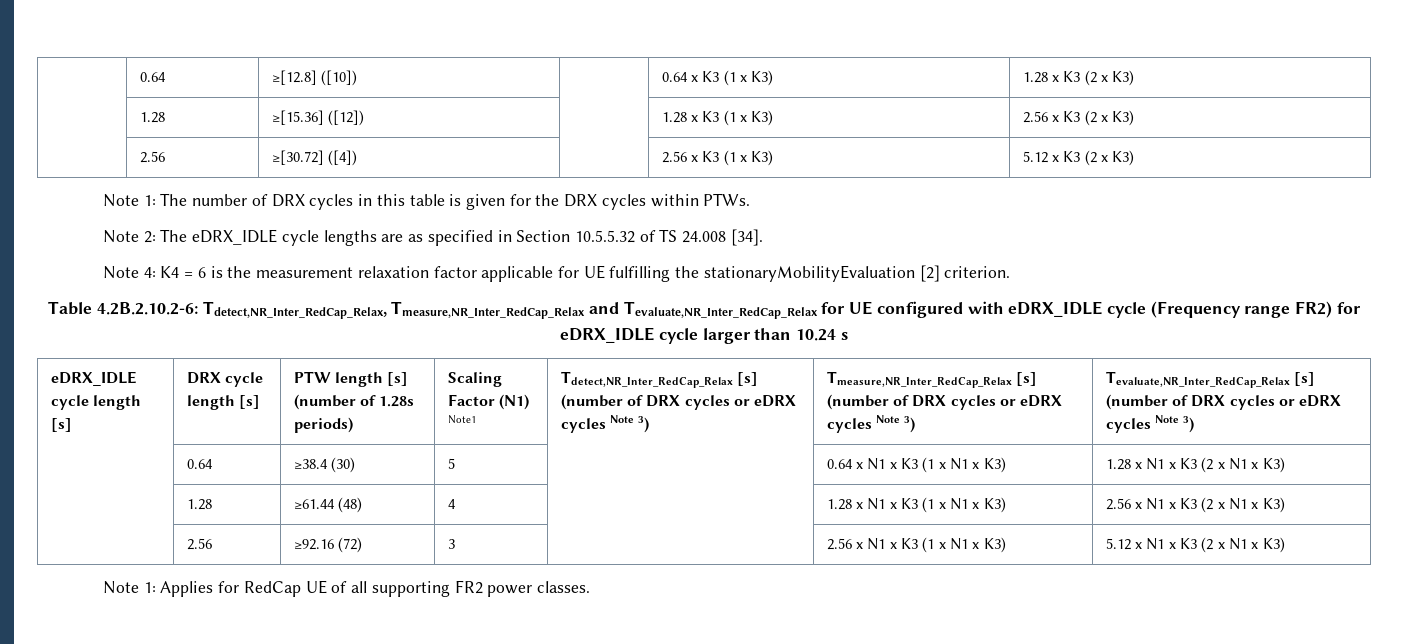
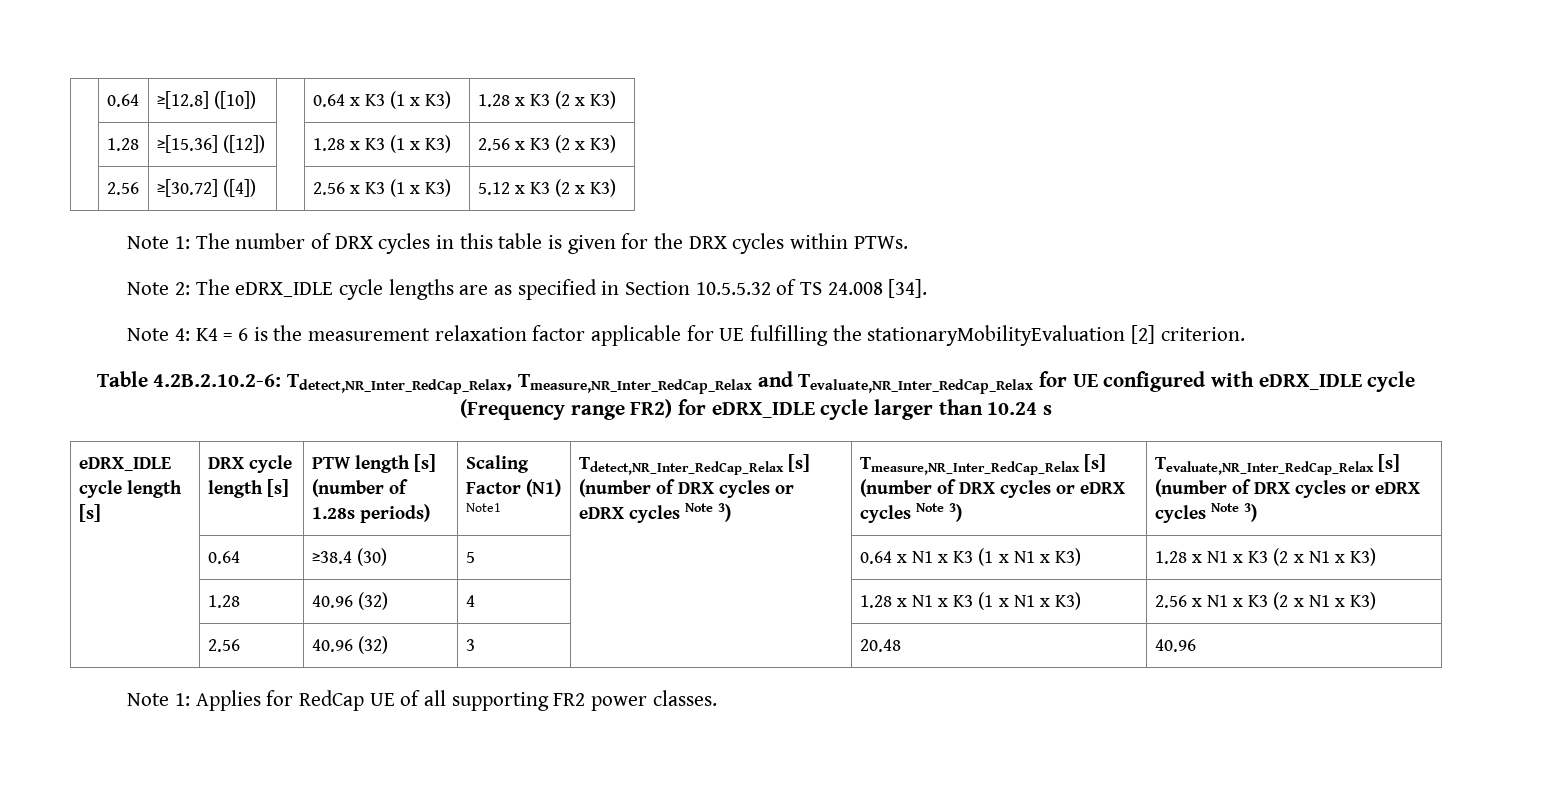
- | 1.28 | ≥61.44 (48) | 4 | | 1.28 x N1 x K3 (1 x N1 x K3) | 2.56 x N1 x K3 (2 x N1 x K3)
+ | 1.28 | 40.96 (32) | 4 | | 1.28 x N1 x K3 (1 x N1 x K3) | 2.56 x N1 x K3 (2 x N1 x K3)
- | 2.56 | ≥92.16 (72) | 3 | | 2.56 x N1 x K3 (1 x N1 x K3) | 5.12 x N1 x K3 (2 x N1 x K3)
+ | 2.56 | 40.96 (32) | 3 | | 20.48 | 40.96

